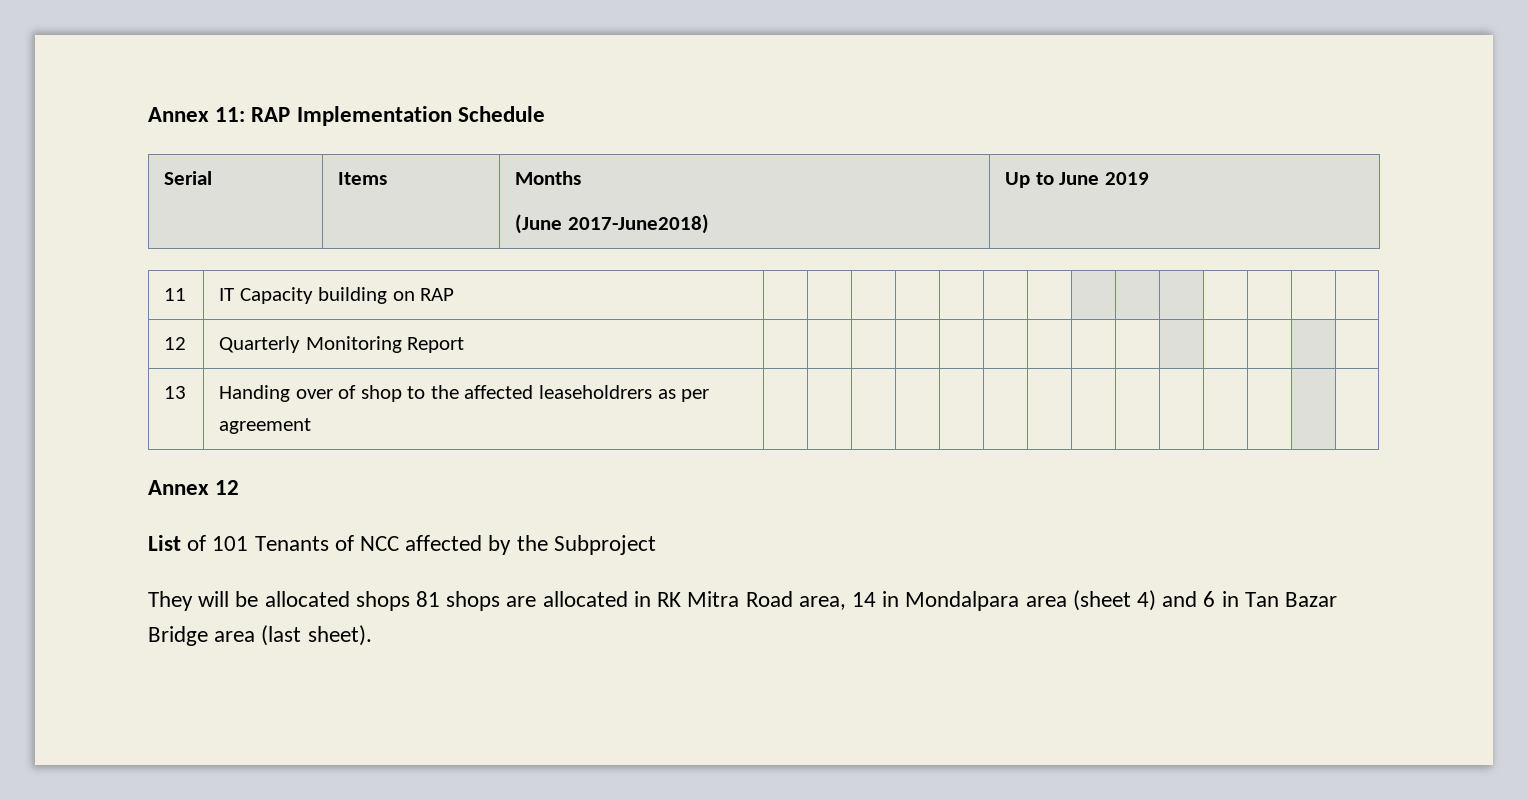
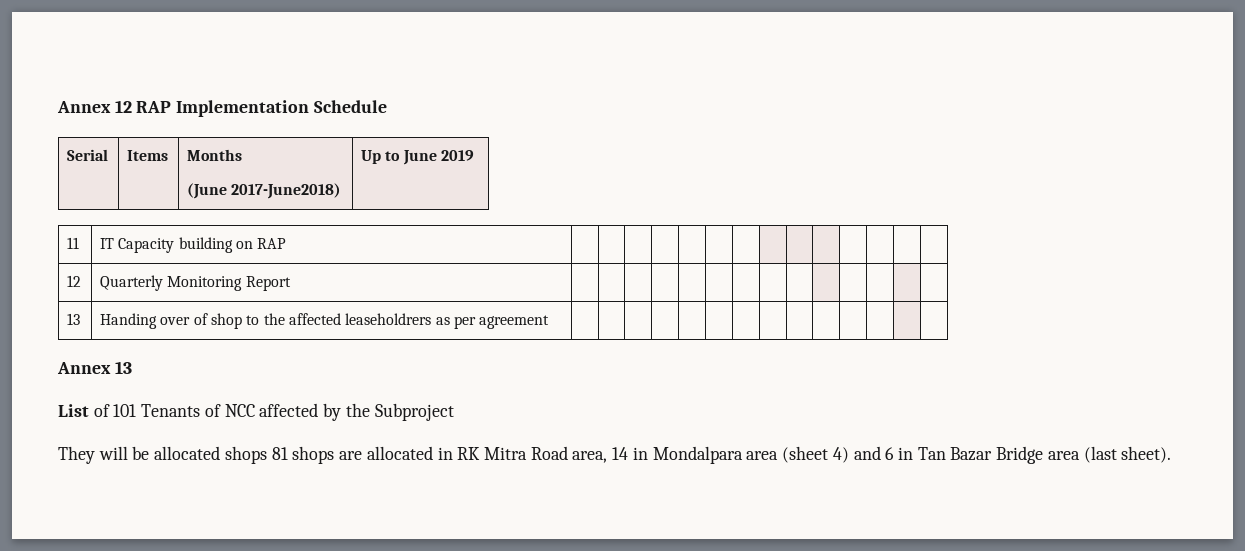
- Annex 11: RAP Implementation Schedule
+ Annex 12 RAP Implementation Schedule
- Annex 12
+ Annex 13

